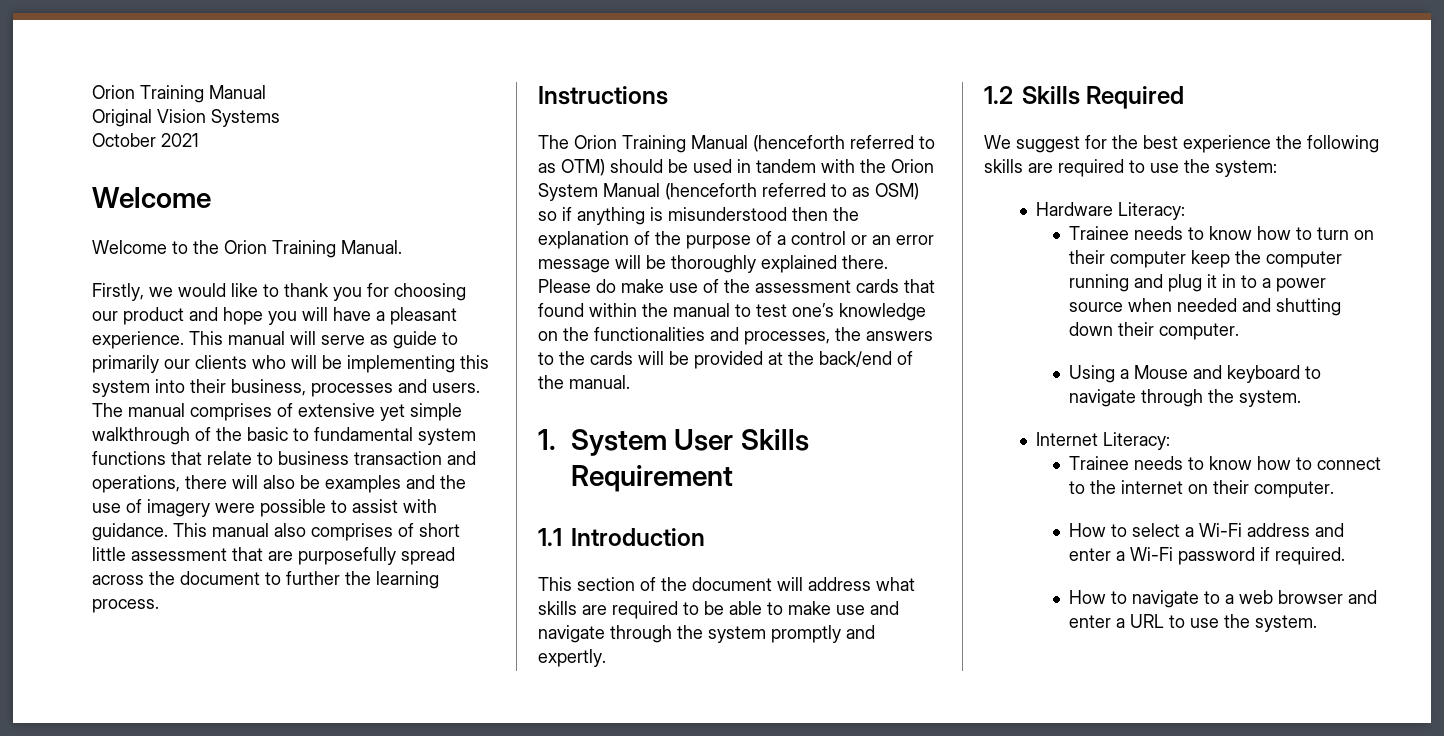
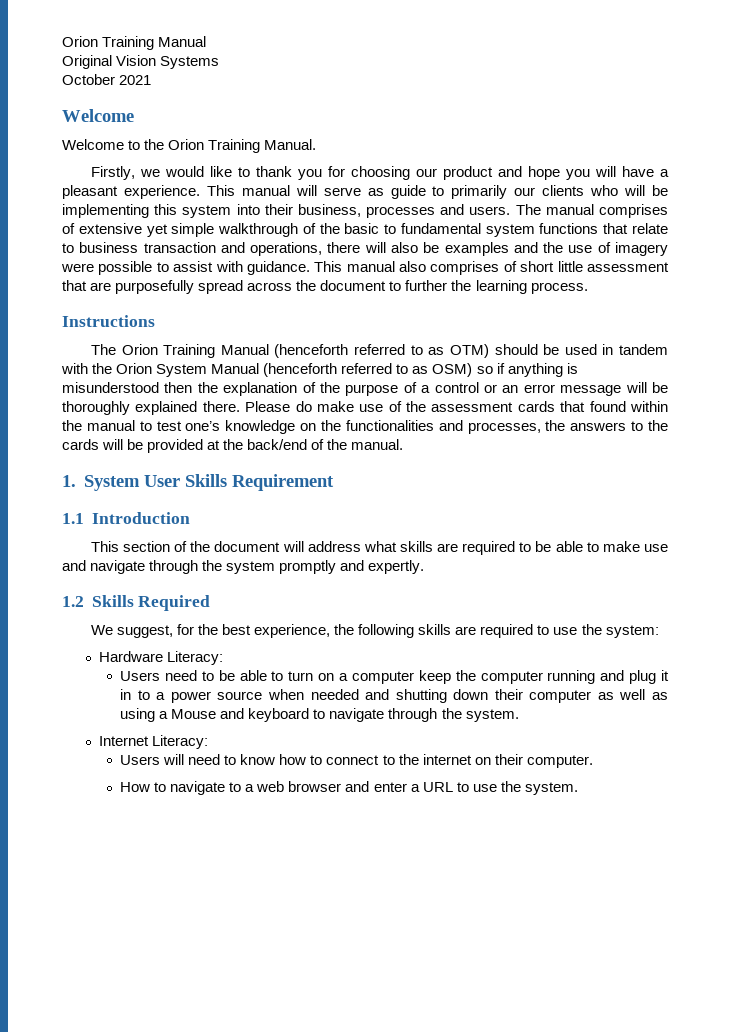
- We suggest for the best experience the following skills are required to use the system:
+ We suggest, for the best experience, the following skills are required to use the system:
- Trainee needs to know how to turn on their computer keep the computer running and plug it in to a power source when needed and shutting down their computer.
- Using a Mouse and keyboard to navigate through the system.
+ Users need to be able to turn on a computer keep the computer running and plug it in to a power source when needed and shutting down their computer as well as using a Mouse and keyboard to navigate through the system.
- Trainee needs to know how to connect to the internet on their computer.
+ Users will need to know how to connect to the internet on their computer.
- How to select a Wi-Fi address and enter a Wi-Fi password if required.

